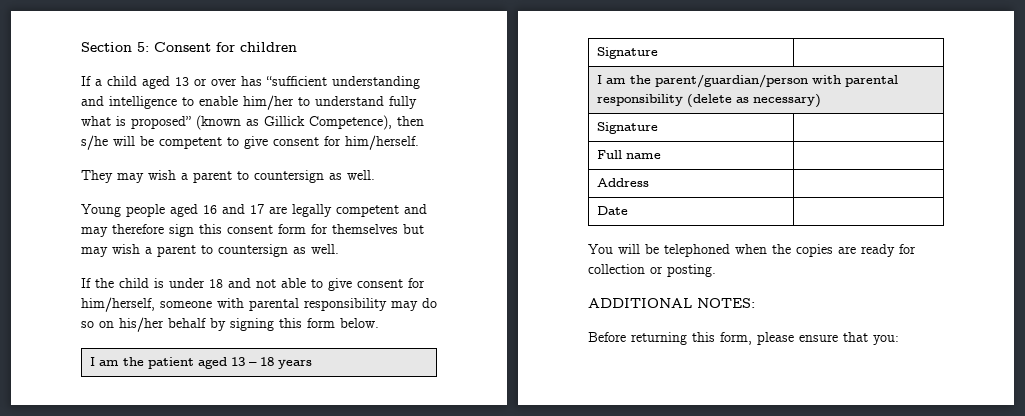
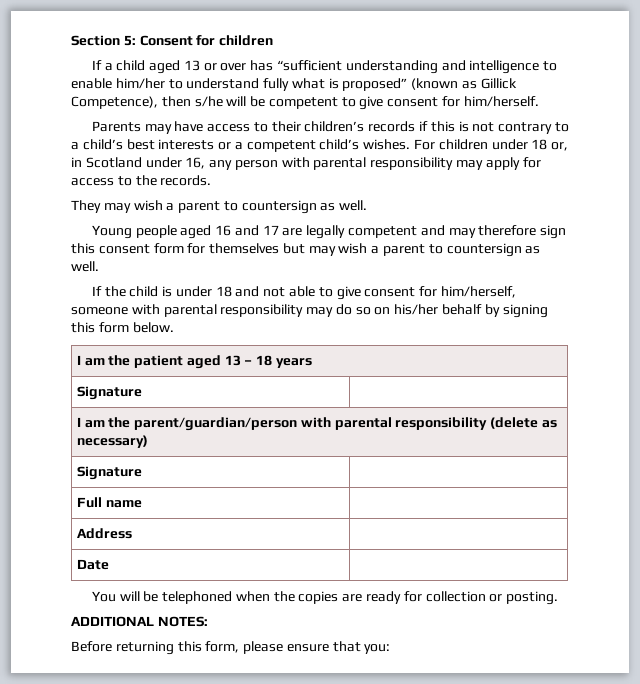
+ Parents may have access to their children’s records if this is not contrary to a child’s best interests or a competent child’s wishes. For children under 18 or, in Scotland under 16, any person with parental responsibility may apply for access to the records.

